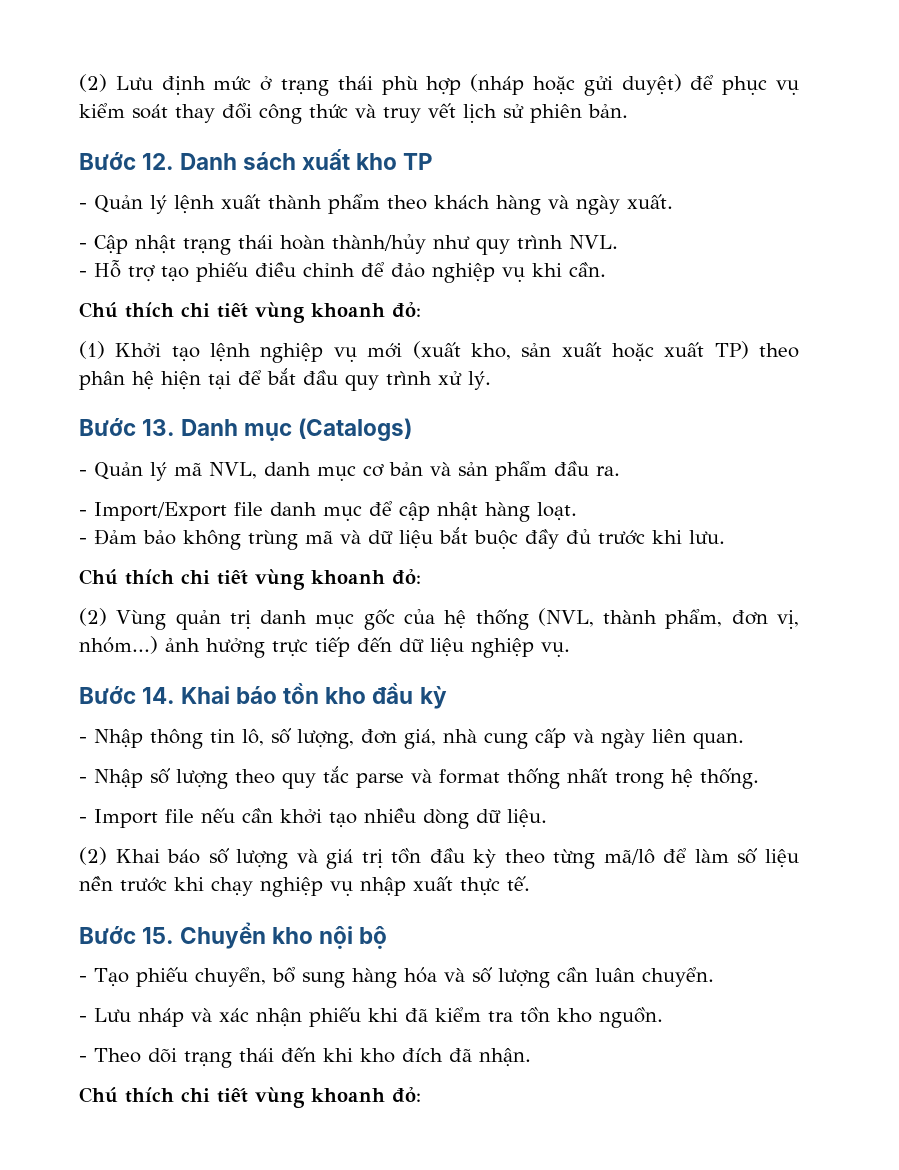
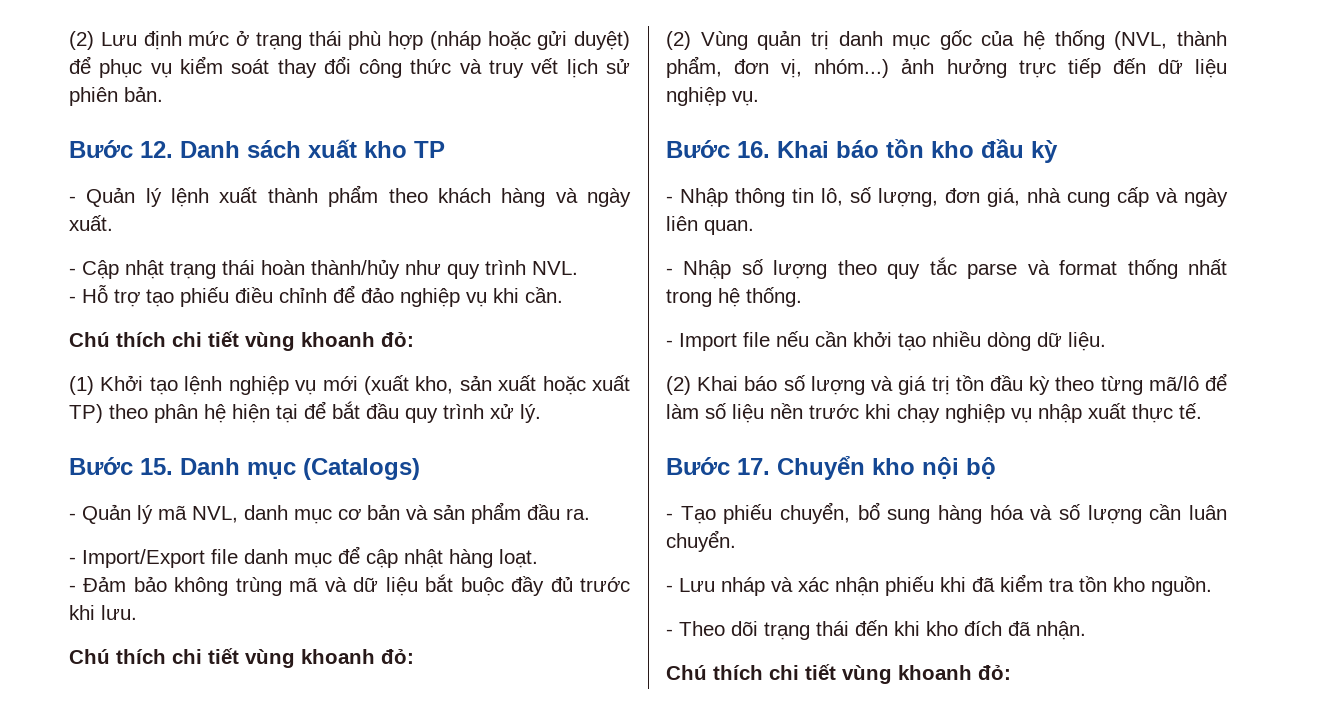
- Bước 13. Danh mục (Catalogs)
+ Bước 15. Danh mục (Catalogs)
- Bước 14. Khai báo tồn kho đầu kỳ
+ Bước 16. Khai báo tồn kho đầu kỳ
- Bước 15. Chuyển kho nội bộ
+ Bước 17. Chuyển kho nội bộ

